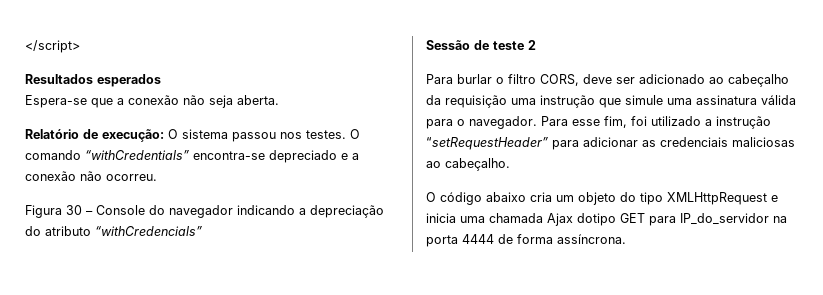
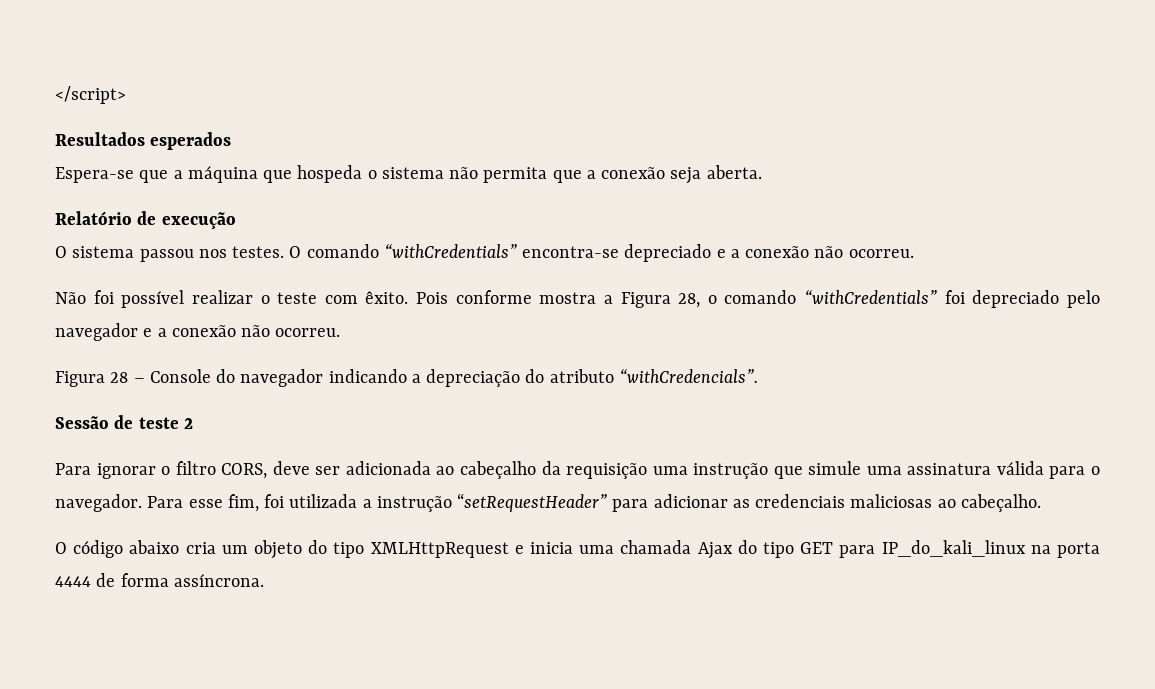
- Espera-se que a conexão não seja aberta.
+ Espera-se que a máquina que hospeda o sistema não permita que a conexão seja aberta.
- Relatório de execução: O sistema passou nos testes.
+ Relatório de execução
+ O sistema passou nos testes.
- Figura 30 – Console do navegador indicando a depreciação do atributo “withCredencials”
+ Não foi possível realizar o teste com êxito. Pois conforme mostra a Figura 28, o comando “withCredentials” foi depreciado pelo navegador e a conexão não ocorreu.
+ Figura 28 – Console do navegador indicando a depreciação do atributo “withCredencials”.
- Para burlar o filtro CORS, deve ser adicionado ao cabeçalho da requisição uma instrução que simule uma assinatura válida para o navegador.
+ Para ignorar o filtro CORS, deve ser adicionada ao cabeçalho da requisição uma instrução que simule uma assinatura válida para o navegador.
- Para esse fim, foi utilizado a instrução “setRequestHeader” para adicionar as credenciais maliciosas ao cabeçalho.
+ Para esse fim, foi utilizada a instrução “setRequestHeader” para adicionar as credenciais maliciosas ao cabeçalho.
- O código abaixo cria um objeto do tipo XMLHttpRequest e inicia uma chamada Ajax dotipo GET para IP_do_servidor na porta 4444 de forma assíncrona.
+ O código abaixo cria um objeto do tipo XMLHttpRequest e inicia uma chamada Ajax do tipo GET para IP_do_kali_linux na porta 4444 de forma assíncrona.

